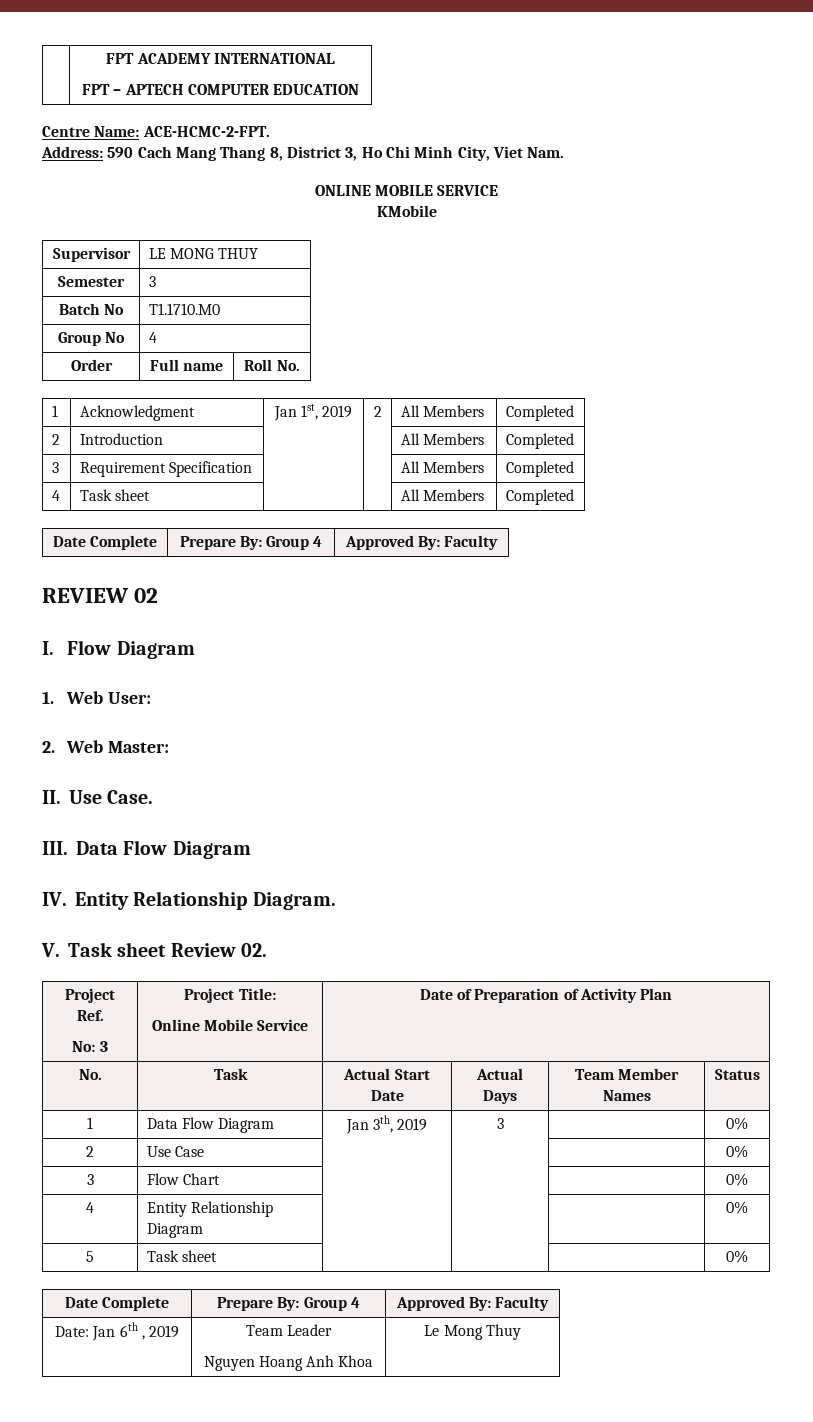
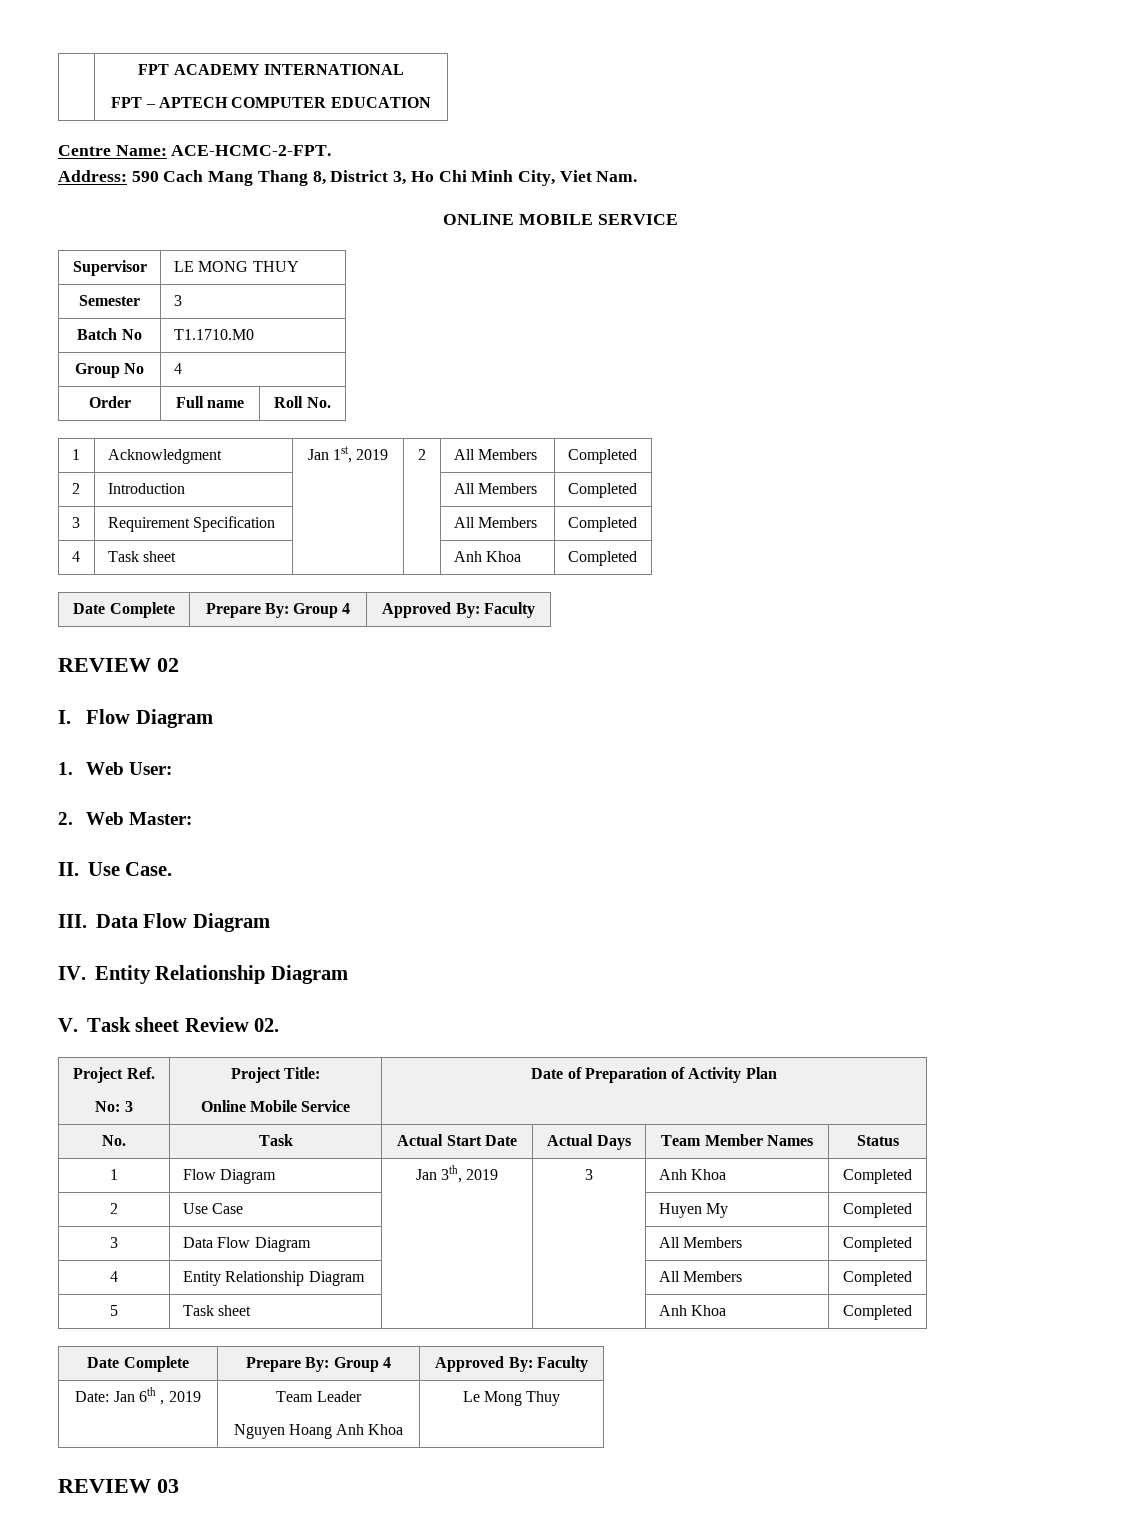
- KMobile
- 4 | Task sheet | | | All Members | Completed
+ 4 | Task sheet | | | Anh Khoa | Completed
- IV. Entity Relationship Diagram.
+ IV. Entity Relationship Diagram
- 1 | Data Flow Diagram | Jan 3th, 2019 | 3 | | 0%
+ 1 | Flow Diagram | Jan 3th, 2019 | 3 | Anh Khoa | Completed
- 2 | Use Case | | | | 0%
- 3 | Flow Chart | | | | 0%
+ 2 | Use Case | | | Huyen My | Completed
+ 3 | Data Flow Diagram | | | All Members | Completed
- 4 | Entity Relationship Diagram | | | | 0%
+ 4 | Entity Relationship Diagram | | | All Members | Completed
- 5 | Task sheet | | | | 0%
+ 5 | Task sheet | | | Anh Khoa | Completed
+ REVIEW 03

